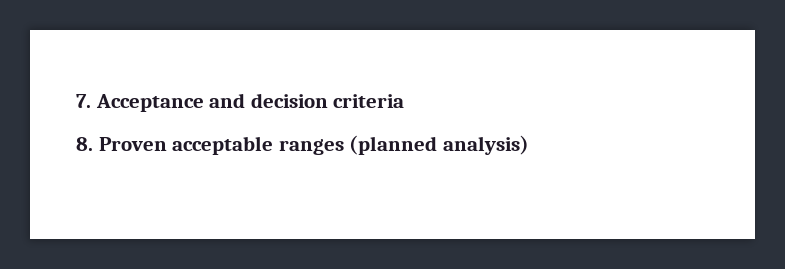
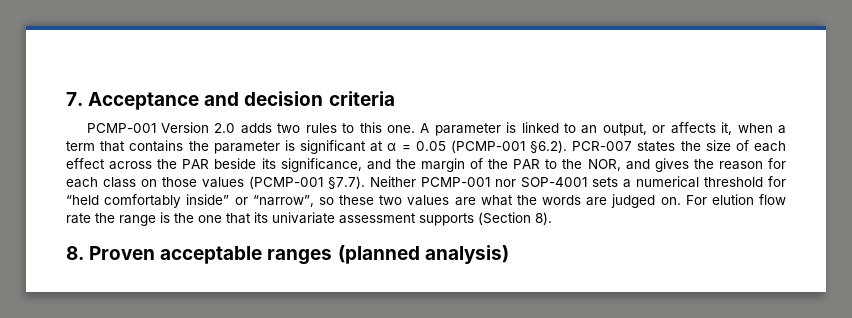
+ PCMP-001 Version 2.0 adds two rules to this one. A parameter is linked to an output, or affects it, when a term that contains the parameter is significant at α = 0.05 (PCMP-001 §6.2). PCR-007 states the size of each effect across the PAR beside its significance, and the margin of the PAR to the NOR, and gives the reason for each class on those values (PCMP-001 §7.7). Neither PCMP-001 nor SOP-4001 sets a numerical threshold for “held comfortably inside” or “narrow”, so these two values are what the words are judged on. For elution flow rate the range is the one that its univariate assessment supports (Section 8).

